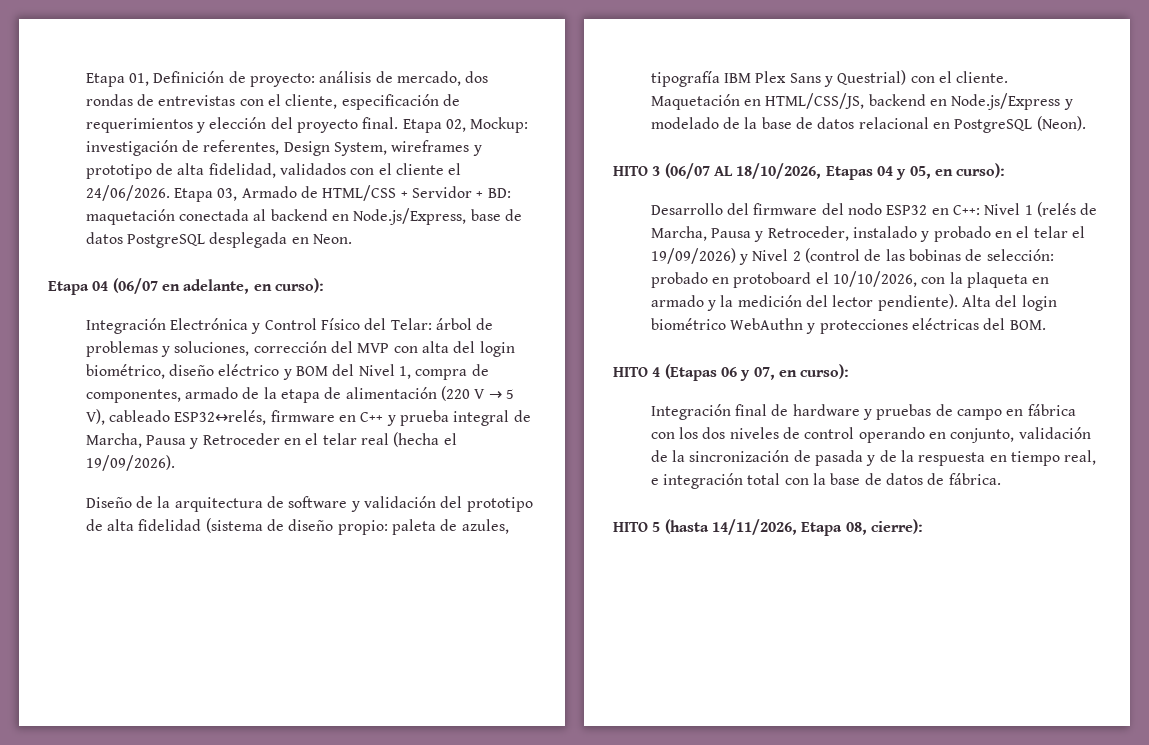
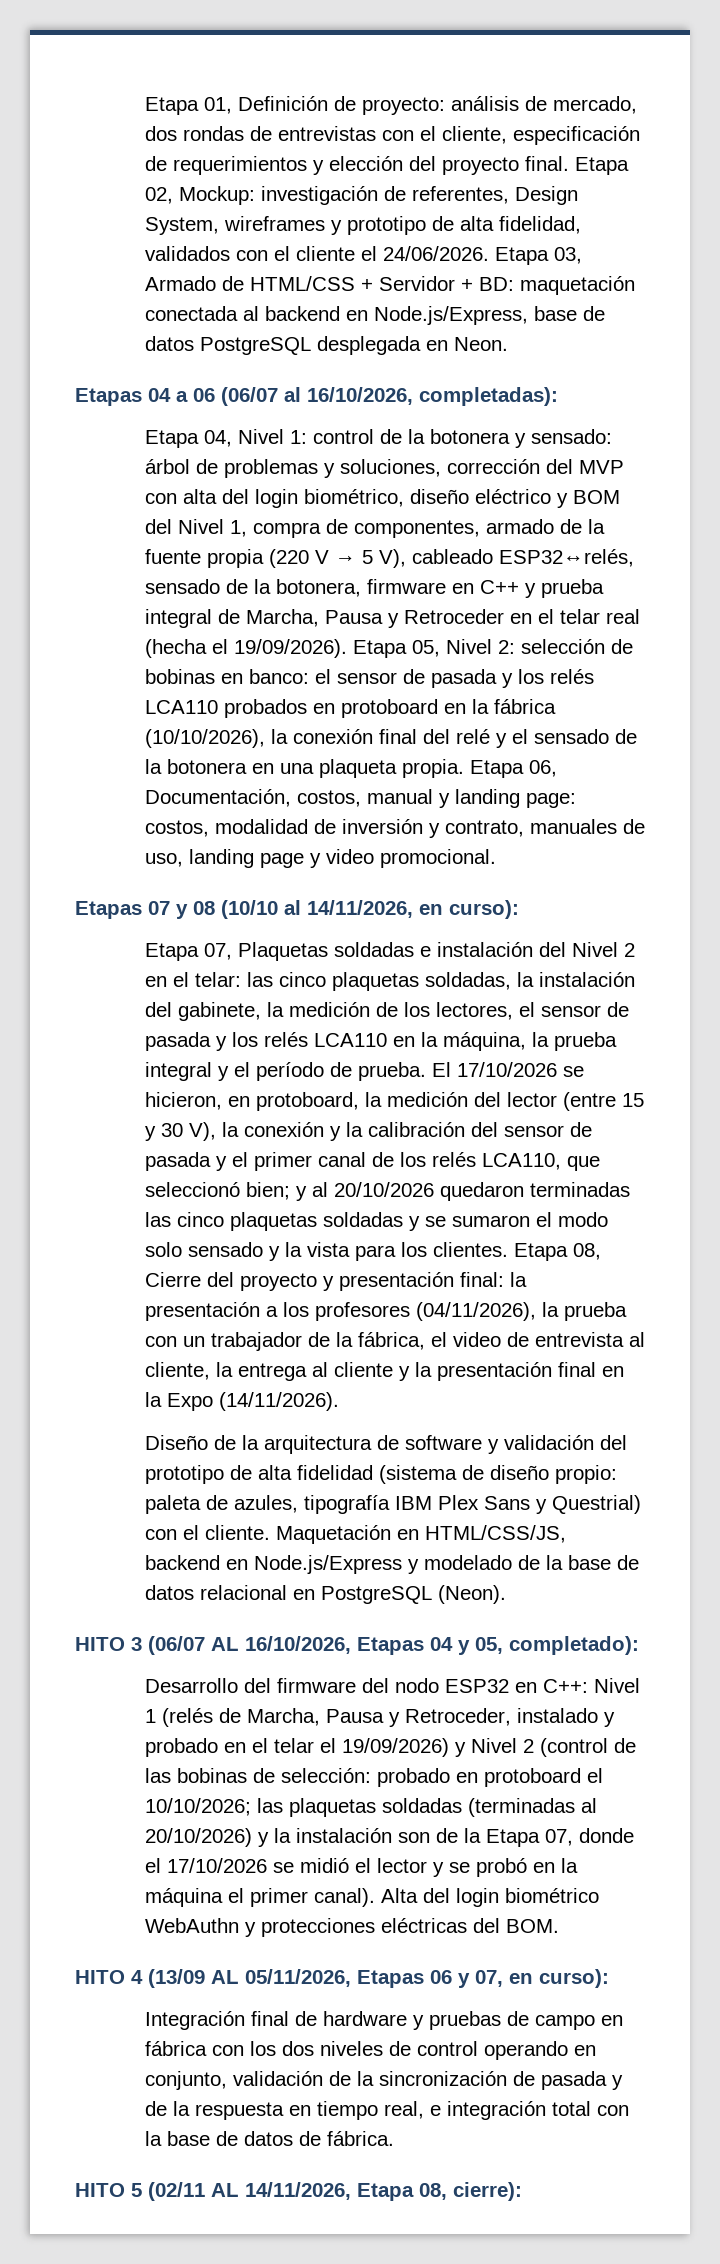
- Etapa 04 (06/07 en adelante, en curso):
- Integración Electrónica y Control Físico del Telar: árbol de problemas y soluciones, corrección del MVP con alta del login biométrico, diseño eléctrico y BOM del Nivel 1, compra de componentes, armado de la etapa de alimentación (220 V → 5 V), cableado ESP32↔relés, firmware en C++ y prueba integral de Marcha, Pausa y Retroceder en el telar real (hecha el 19/09/2026).
+ Etapas 04 a 06 (06/07 al 16/10/2026, completadas):
+ Etapa 04, Nivel 1: control de la botonera y sensado: árbol de problemas y soluciones, corrección del MVP con alta del login biométrico, diseño eléctrico y BOM del Nivel 1, compra de componentes, armado de la fuente propia (220 V → 5 V), cableado ESP32↔relés, sensado de la botonera, firmware en C++ y prueba integral de Marcha, Pausa y Retroceder en el telar real (hecha el 19/09/2026). Etapa 05, Nivel 2: selección de bobinas en banco: el sensor de pasada y los relés LCA110 probados en protoboard en la fábrica (10/10/2026), la conexión final del relé y el sensado de la botonera en una plaqueta propia. Etapa 06, Documentación, costos, manual y landing page: costos, modalidad de inversión y contrato, manuales de uso, landing page y video promocional.
+ Etapas 07 y 08 (10/10 al 14/11/2026, en curso):
+ Etapa 07, Plaquetas soldadas e instalación del Nivel 2 en el telar: las cinco plaquetas soldadas, la instalación del gabinete, la medición de los lectores, el sensor de pasada y los relés LCA110 en la máquina, la prueba integral y el período de prueba. El 17/10/2026 se hicieron, en protoboard, la medición del lector (entre 15 y 30 V), la conexión y la calibración del sensor de pasada y el primer canal de los relés LCA110, que seleccionó bien; y al 20/10/2026 quedaron terminadas las cinco plaquetas soldadas y se sumaron el modo solo sensado y la vista para los clientes. Etapa 08, Cierre del proyecto y presentación final: la presentación a los profesores (04/11/2026), la prueba con un trabajador de la fábrica, el video de entrevista al cliente, la entrega al cliente y la presentación final en la Expo (14/11/2026).
- HITO 3 (06/07 AL 18/10/2026, Etapas 04 y 05, en curso):
+ HITO 3 (06/07 AL 16/10/2026, Etapas 04 y 05, completado):
- Desarrollo del firmware del nodo ESP32 en C++: Nivel 1 (relés de Marcha, Pausa y Retroceder, instalado y probado en el telar el 19/09/2026) y Nivel 2 (control de las bobinas de selección: probado en protoboard el 10/10/2026, con la plaqueta en armado y la medición del lector pendiente).
+ Desarrollo del firmware del nodo ESP32 en C++: Nivel 1 (relés de Marcha, Pausa y Retroceder, instalado y probado en el telar el 19/09/2026) y Nivel 2 (control de las bobinas de selección: probado en protoboard el 10/10/2026; las plaquetas soldadas (terminadas al 20/10/2026) y la instalación son de la Etapa 07, donde el 17/10/2026 se midió el lector y se probó en la máquina el primer canal).
- HITO 4 (Etapas 06 y 07, en curso):
+ HITO 4 (13/09 AL 05/11/2026, Etapas 06 y 07, en curso):
- HITO 5 (hasta 14/11/2026, Etapa 08, cierre):
+ HITO 5 (02/11 AL 14/11/2026, Etapa 08, cierre):

